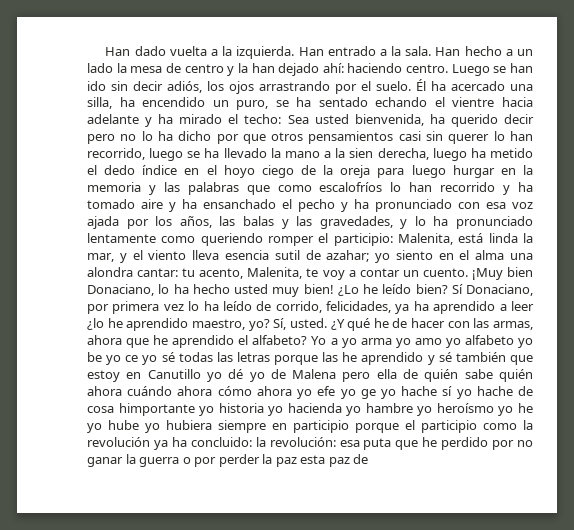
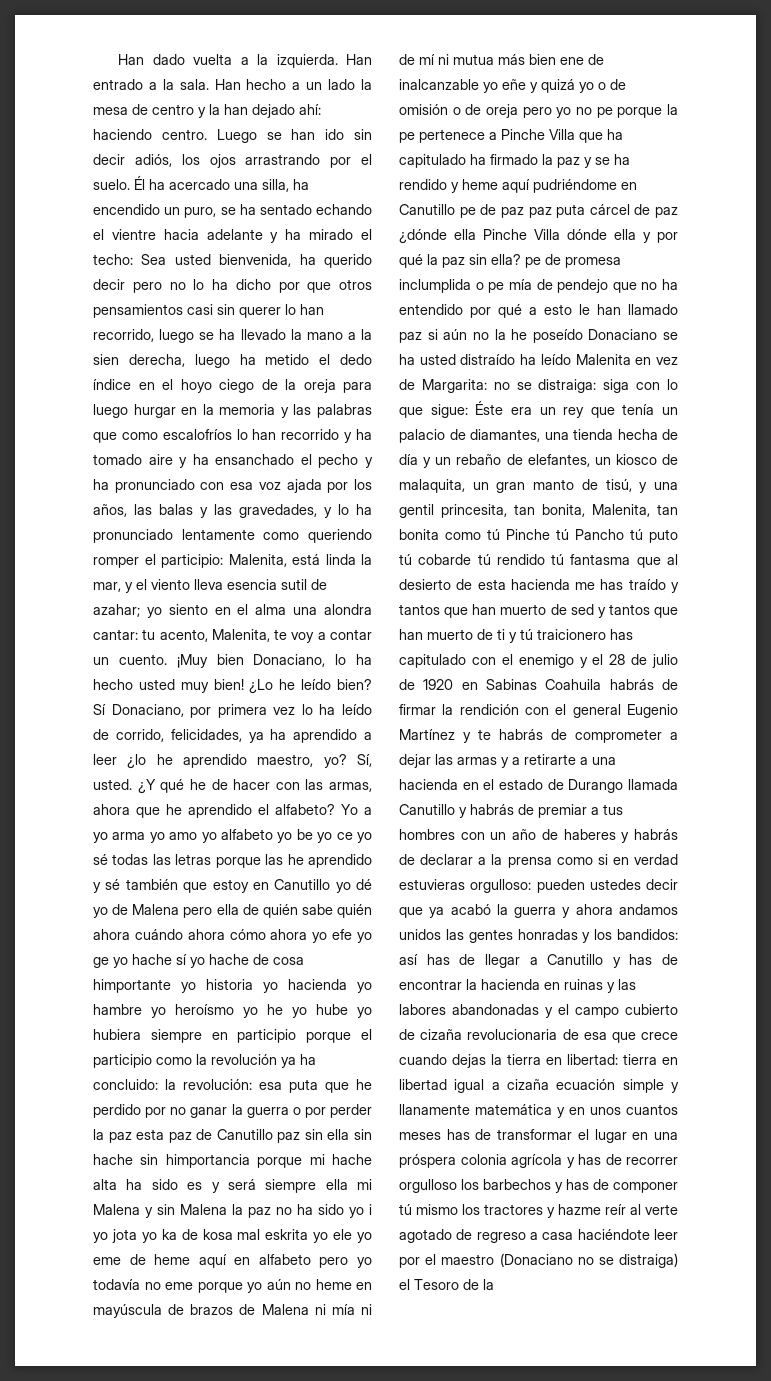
- esa puta que he perdido por no ganar la guerra o por perder la paz esta paz de
+ esa puta que he perdido por no ganar la guerra o por perder la paz esta paz de Canutillo paz sin ella sin hache sin himportancia porque mi hache alta ha sido es y será siempre ella mi Malena y sin Malena la paz no ha sido yo i yo jota yo ka de kosa mal eskrita yo ele yo eme de heme aquí en alfabeto pero yo todavía no eme porque yo aún no heme en mayúscula de brazos de Malena ni mía ni de mí ni mutua más bien ene de inalcanzable yo eñe y quizá yo o de omisión o de oreja pero yo no pe porque la pe pertenece a Pinche Villa que ha capitulado ha firmado la paz y se ha rendido y heme aquí pudriéndome en Canutillo pe de paz paz puta cárcel de paz ¿dónde ella Pinche Villa dónde ella y por qué la paz sin ella? pe de promesa inclumplida o pe mía de pendejo que no ha entendido por qué a esto le han llamado paz si aún no la he poseído Donaciano se ha usted distraído ha leído Malenita en vez de Margarita: no se distraiga: siga con lo que sigue: Éste era un rey que tenía un palacio de diamantes, una tienda hecha de día y un rebaño de elefantes, un kiosco de malaquita, un gran manto de tisú, y una gentil princesita, tan bonita, Malenita, tan bonita como tú Pinche tú Pancho tú puto tú cobarde tú rendido tú fantasma que al desierto de esta hacienda me has traído y tantos que han muerto de sed y tantos que han muerto de ti y tú traicionero has capitulado con el enemigo y el 28 de julio de 1920 en Sabinas Coahuila habrás de firmar la rendición con el general Eugenio Martínez y te habrás de comprometer a dejar las armas y a retirarte a una hacienda en el estado de Durango llamada Canutillo y habrás de premiar a tus hombres con un año de haberes y habrás de declarar a la prensa como si en verdad estuvieras orgulloso: pueden ustedes decir que ya acabó la guerra y ahora andamos unidos las gentes honradas y los bandidos: así has de llegar a Canutillo y has de encontrar la hacienda en ruinas y las labores abandonadas y el campo cubierto de cizaña revolucionaria de esa que crece cuando dejas la tierra en libertad: tierra en libertad igual a cizaña ecuación simple y llanamente matemática y en unos cuantos meses has de transformar el lugar en una próspera colonia agrícola y has de recorrer orgulloso los barbechos y has de componer tú mismo los tractores y hazme reír al verte agotado de regreso a casa haciéndote leer por el maestro (Donaciano no se distraiga) el Tesoro de la

